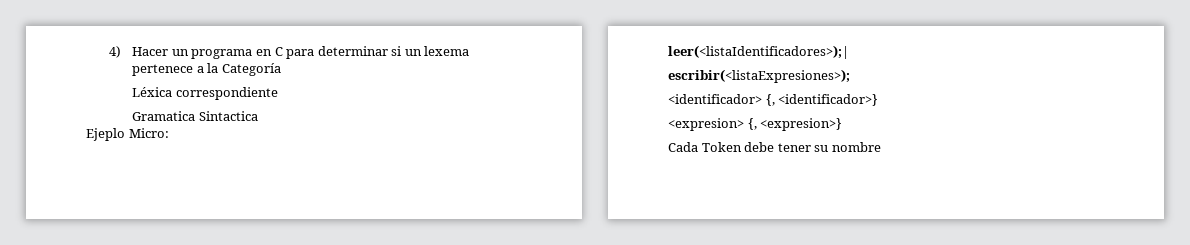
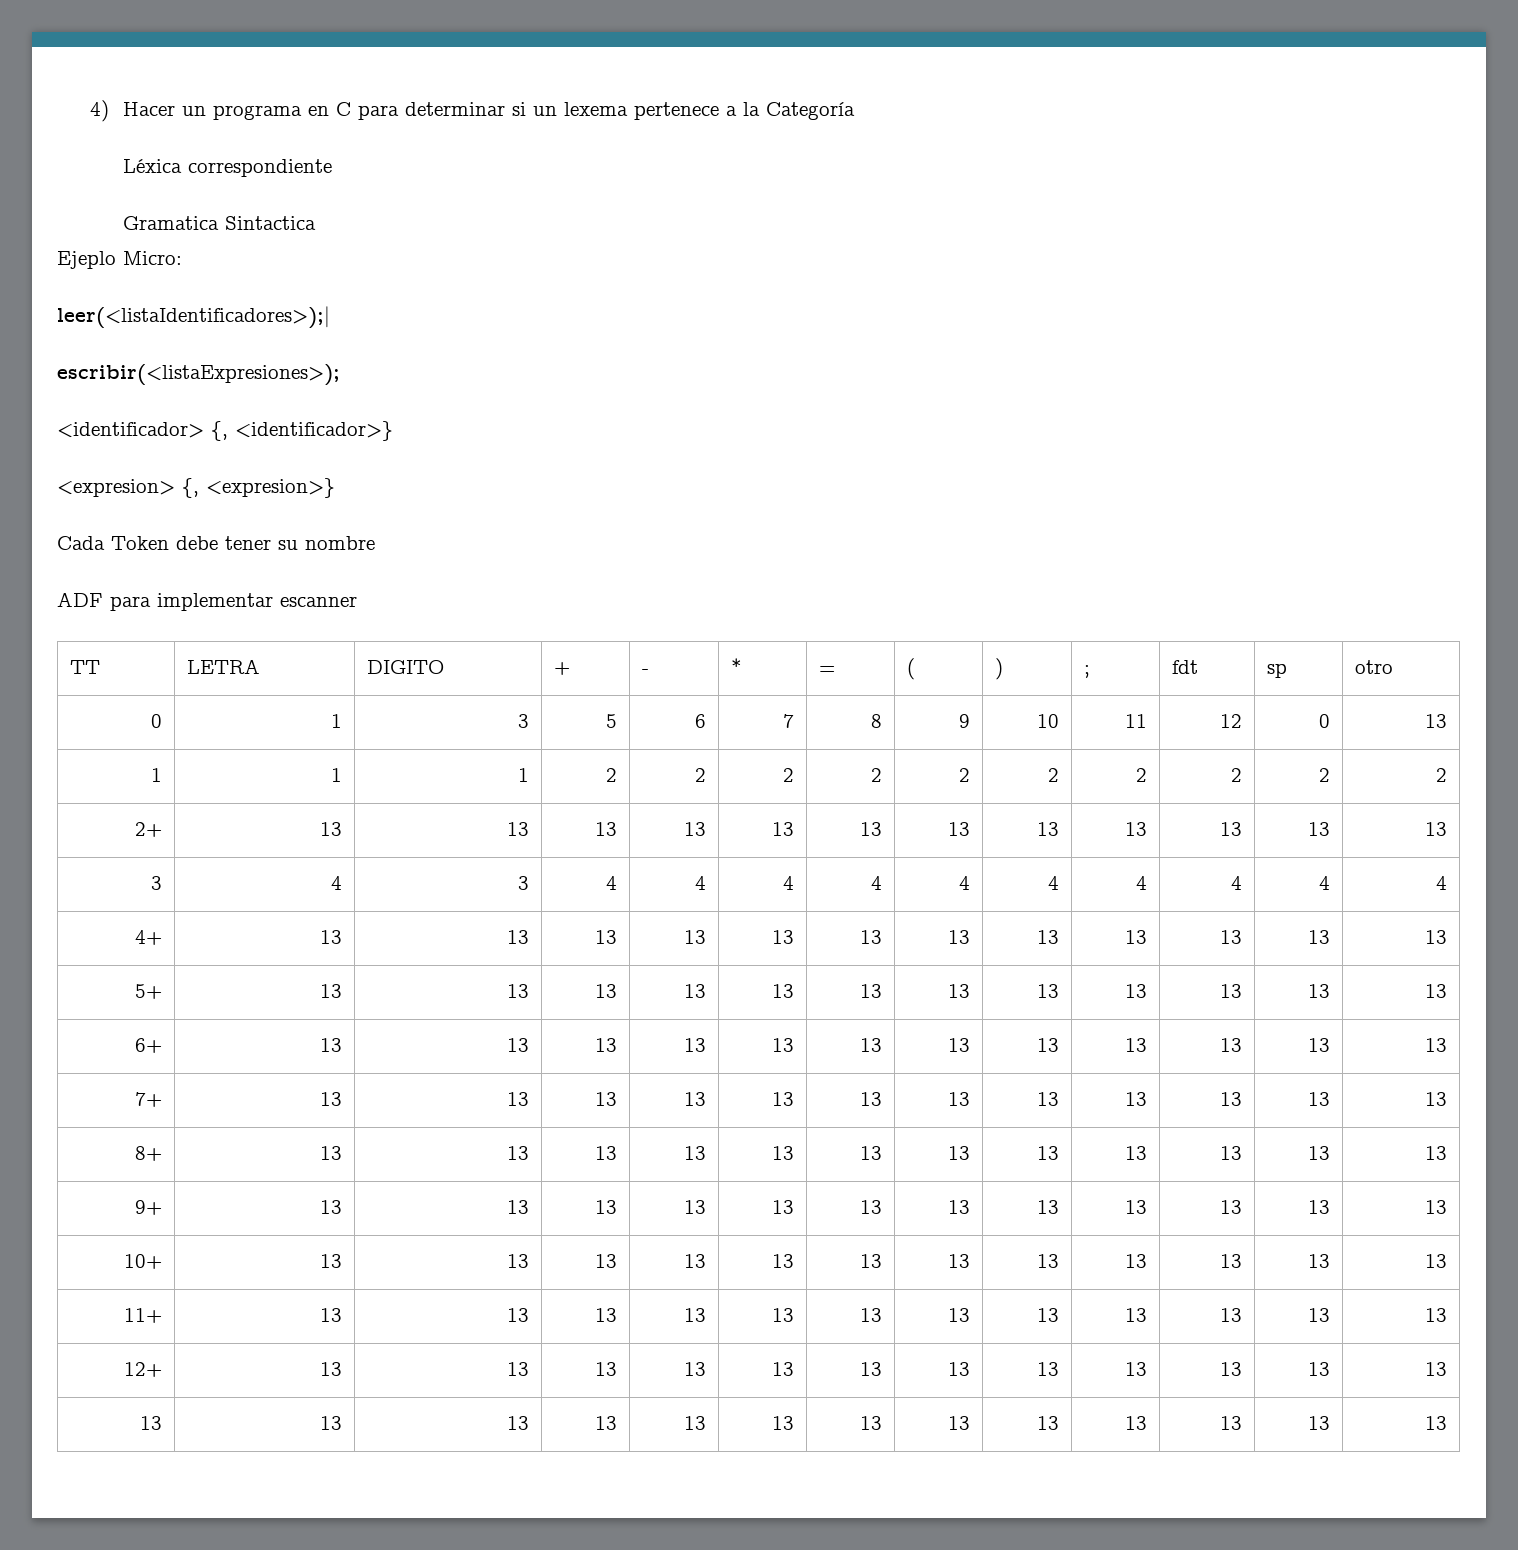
+ ADF para implementar escanner
+ TT | LETRA | DIGITO | + | - | * | = | ( | ) | ; | fdt | sp | otro
+ 0 | 1 | 3 | 5 | 6 | 7 | 8 | 9 | 10 | 11 | 12 | 0 | 13
+ 1 | 1 | 1 | 2 | 2 | 2 | 2 | 2 | 2 | 2 | 2 | 2 | 2
+ 2+ | 13 | 13 | 13 | 13 | 13 | 13 | 13 | 13 | 13 | 13 | 13 | 13
+ 3 | 4 | 3 | 4 | 4 | 4 | 4 | 4 | 4 | 4 | 4 | 4 | 4
+ 4+ | 13 | 13 | 13 | 13 | 13 | 13 | 13 | 13 | 13 | 13 | 13 | 13
+ 5+ | 13 | 13 | 13 | 13 | 13 | 13 | 13 | 13 | 13 | 13 | 13 | 13
+ 6+ | 13 | 13 | 13 | 13 | 13 | 13 | 13 | 13 | 13 | 13 | 13 | 13
+ 7+ | 13 | 13 | 13 | 13 | 13 | 13 | 13 | 13 | 13 | 13 | 13 | 13
+ 8+ | 13 | 13 | 13 | 13 | 13 | 13 | 13 | 13 | 13 | 13 | 13 | 13
+ 9+ | 13 | 13 | 13 | 13 | 13 | 13 | 13 | 13 | 13 | 13 | 13 | 13
+ 10+ | 13 | 13 | 13 | 13 | 13 | 13 | 13 | 13 | 13 | 13 | 13 | 13
+ 11+ | 13 | 13 | 13 | 13 | 13 | 13 | 13 | 13 | 13 | 13 | 13 | 13
+ 12+ | 13 | 13 | 13 | 13 | 13 | 13 | 13 | 13 | 13 | 13 | 13 | 13
+ 13 | 13 | 13 | 13 | 13 | 13 | 13 | 13 | 13 | 13 | 13 | 13 | 13

